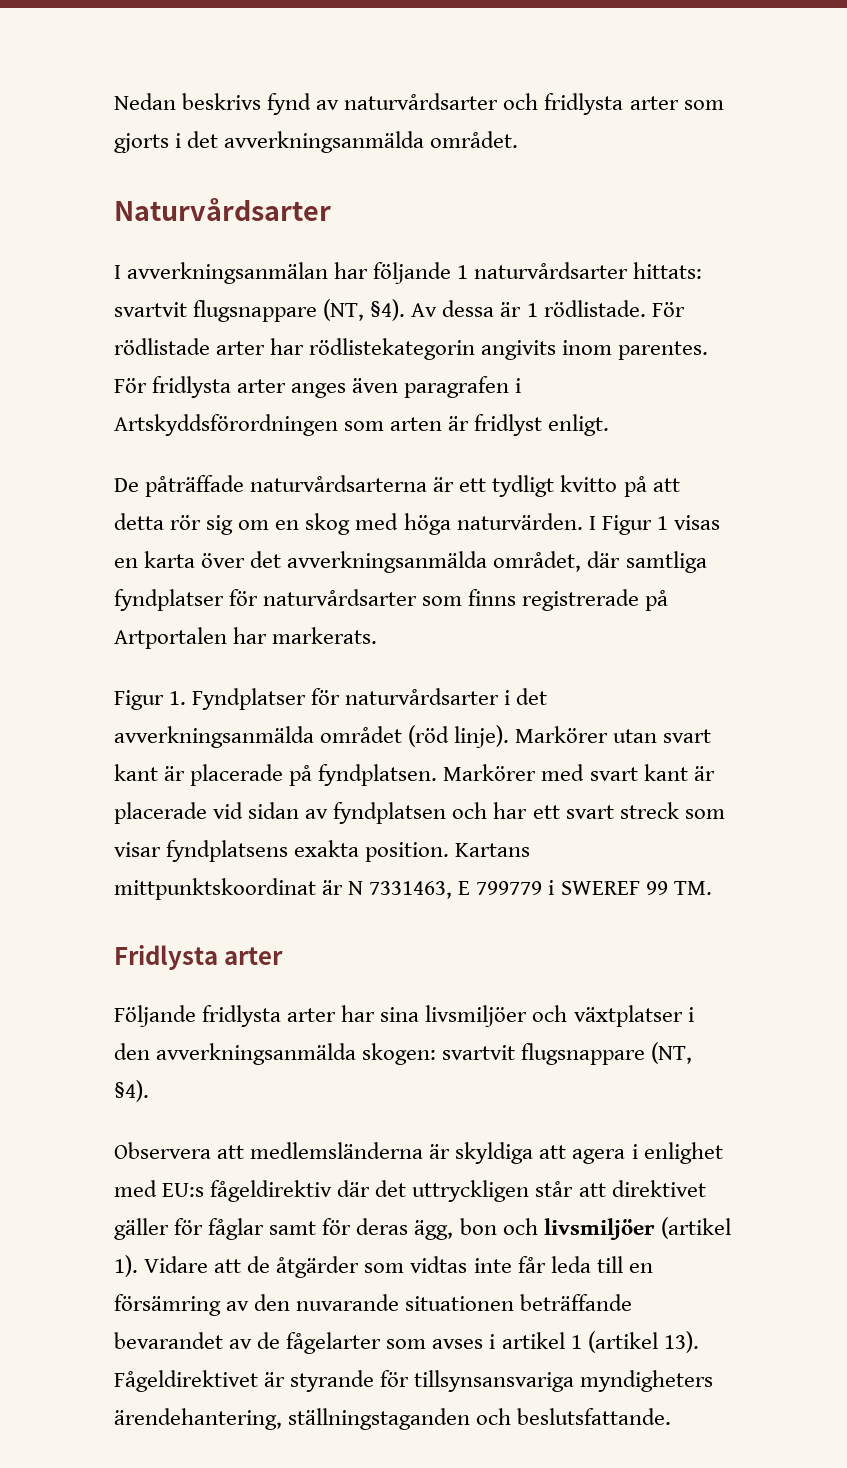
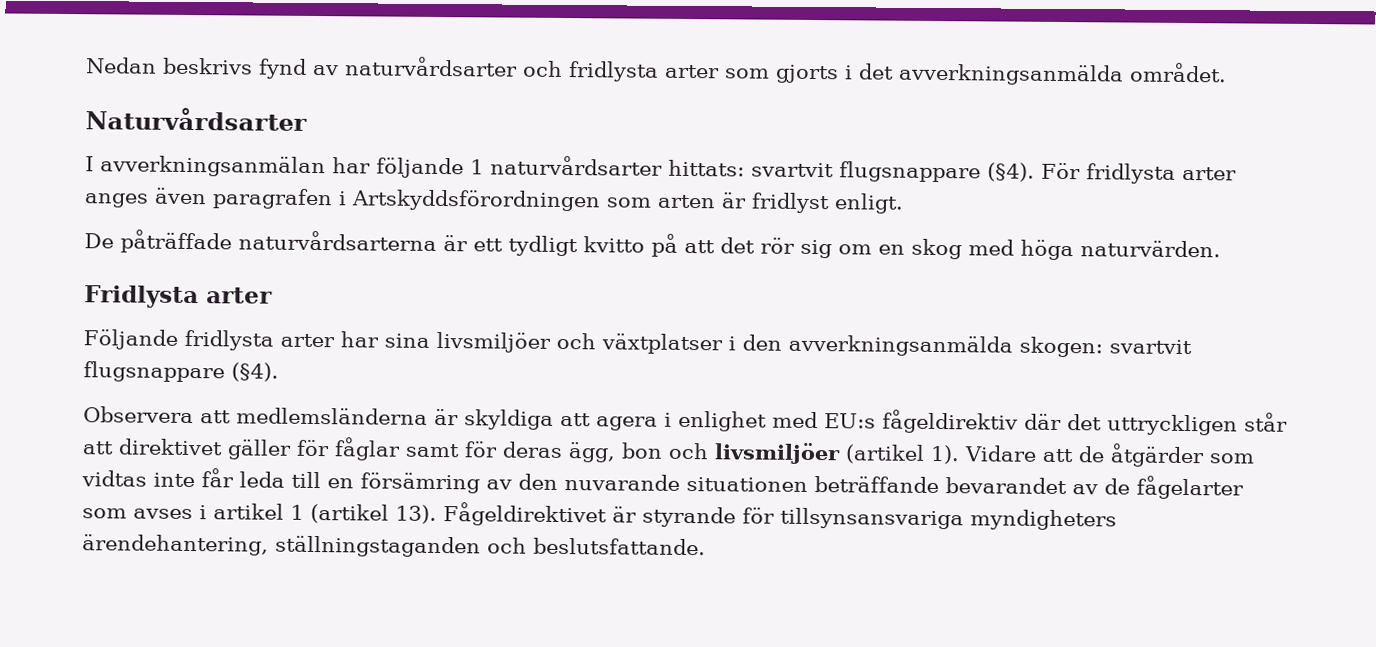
- I avverkningsanmälan har följande 1 naturvårdsarter hittats: svartvit flugsnappare (NT, §4). Av dessa är 1 rödlistade. För rödlistade arter har rödlistekategorin angivits inom parentes.
+ I avverkningsanmälan har följande 1 naturvårdsarter hittats: svartvit flugsnappare (§4).
- De påträffade naturvårdsarterna är ett tydligt kvitto på att detta rör sig om en skog med höga naturvärden. I Figur 1 visas en karta över det avverkningsanmälda området, där samtliga fyndplatser för naturvårdsarter som finns registrerade på Artportalen har markerats.
- Figur 1. Fyndplatser för naturvårdsarter i det avverkningsanmälda området (röd linje). Markörer utan svart kant är placerade på fyndplatsen. Markörer med svart kant är placerade vid sidan av fyndplatsen och har ett svart streck som visar fyndplatsens exakta position. Kartans mittpunktskoordinat är N 7331463, E 799779 i SWEREF 99 TM.
+ De påträffade naturvårdsarterna är ett tydligt kvitto på att det rör sig om en skog med höga naturvärden.
- Följande fridlysta arter har sina livsmiljöer och växtplatser i den avverkningsanmälda skogen: svartvit flugsnappare (NT, §4).
+ Följande fridlysta arter har sina livsmiljöer och växtplatser i den avverkningsanmälda skogen: svartvit flugsnappare (§4).

